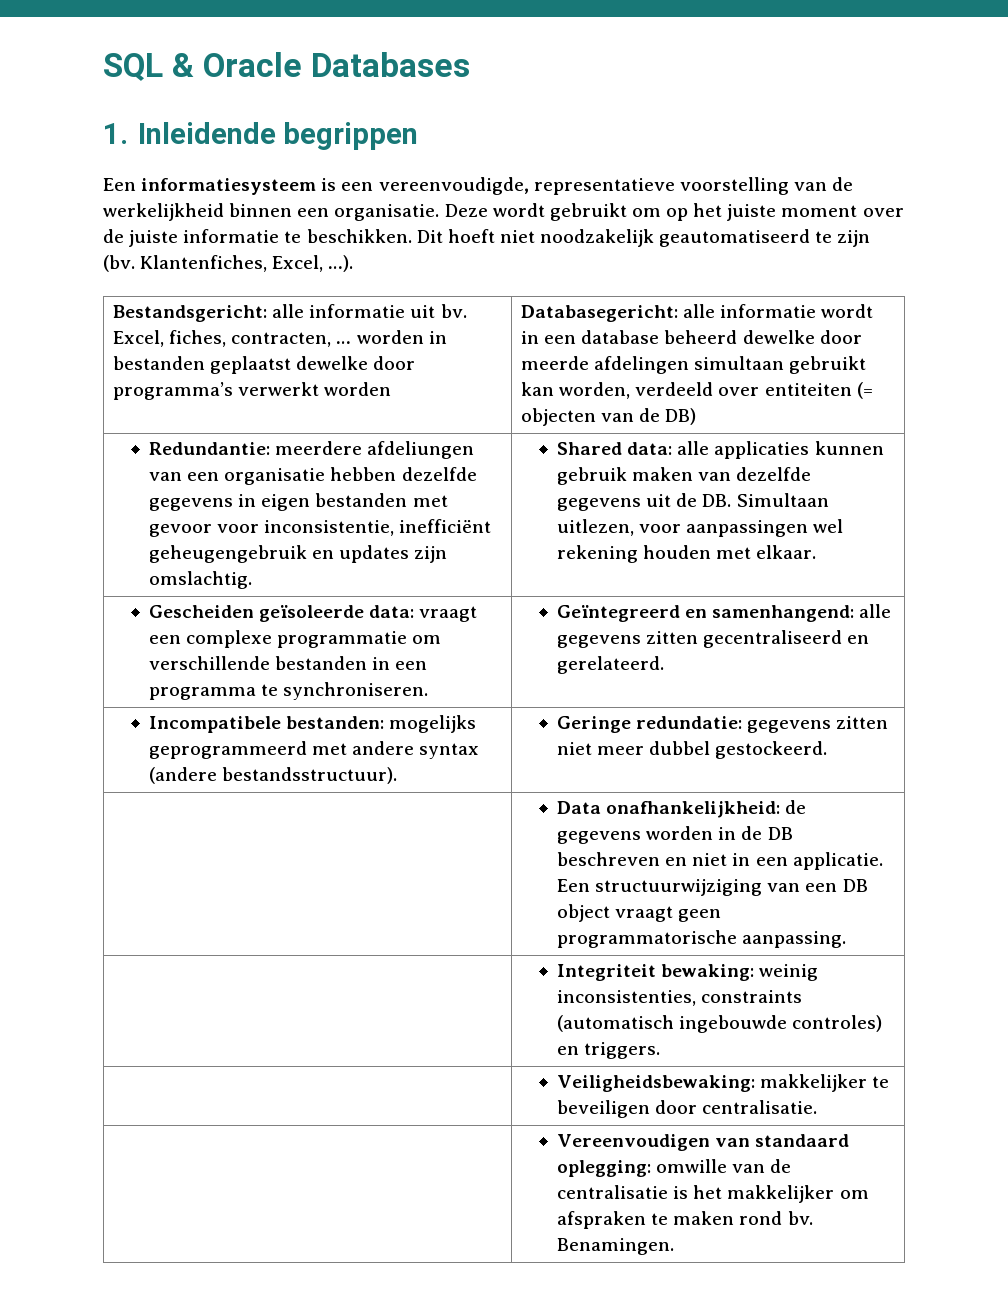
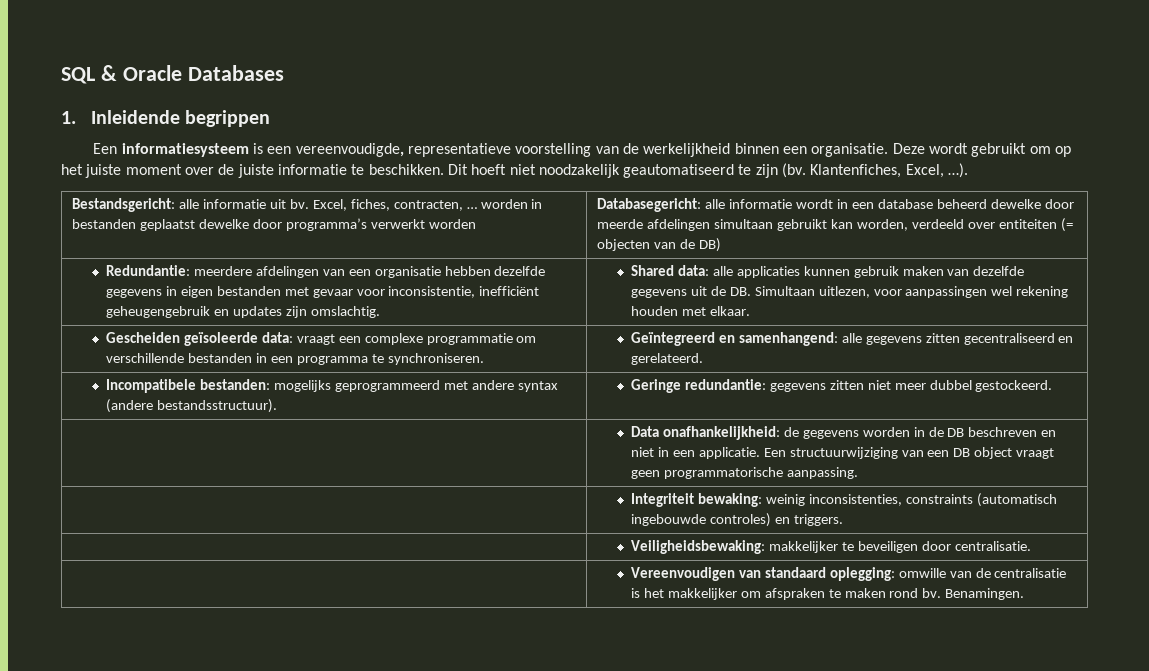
- Redundantie: meerdere afdeliungen van een organisatie hebben dezelfde gegevens in eigen bestanden met gevoor voor inconsistentie, inefficiënt geheugengebruik en updates zijn omslachtig.
+ Redundantie: meerdere afdelingen van een organisatie hebben dezelfde gegevens in eigen bestanden met gevaar voor inconsistentie, inefficiënt geheugengebruik en updates zijn omslachtig.
- Incompatibele bestanden: mogelijks geprogrammeerd met andere syntax (andere bestandsstructuur). | Geringe redundatie: gegevens zitten niet meer dubbel gestockeerd.
+ Incompatibele bestanden: mogelijks geprogrammeerd met andere syntax (andere bestandsstructuur). | Geringe redundantie: gegevens zitten niet meer dubbel gestockeerd.

